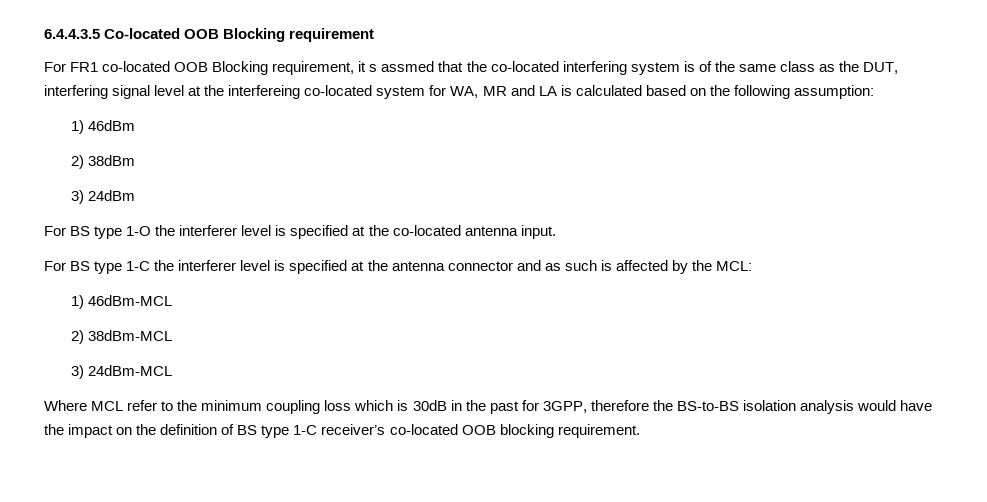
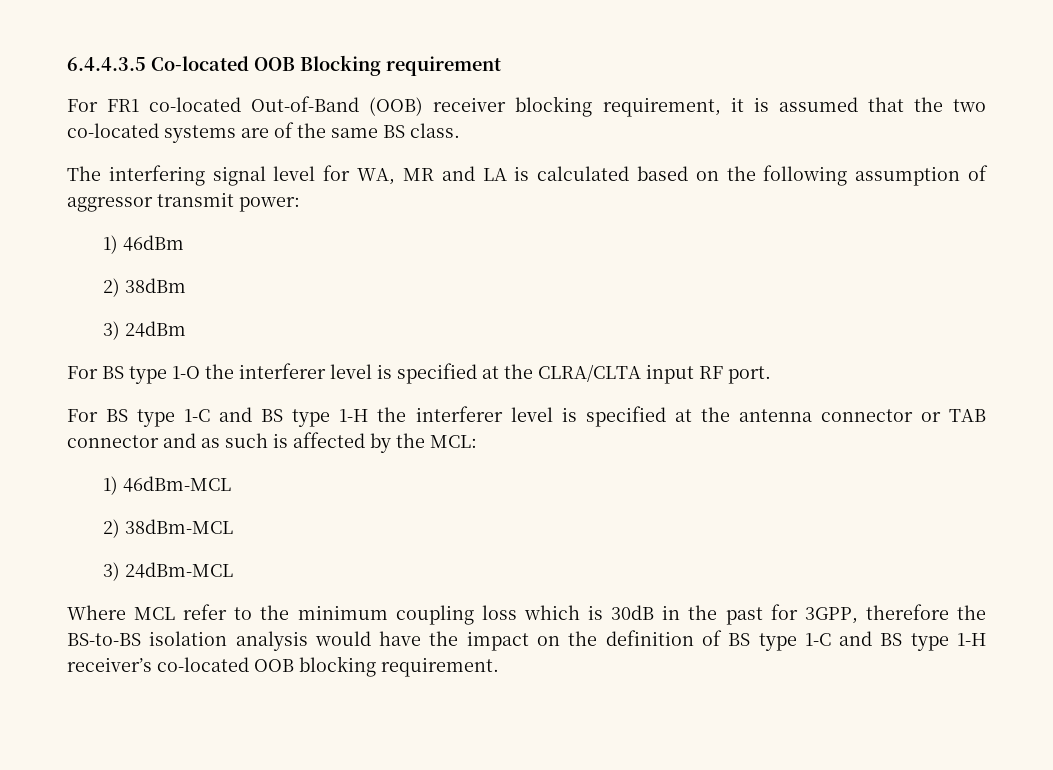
- For FR1 co-located OOB Blocking requirement, it s assmed that the co-located interfering system is of the same class as the DUT, interfering signal level at the interfereing co-located system for WA, MR and LA is calculated based on the following assumption:
+ For FR1 co-located Out-of-Band (OOB) receiver blocking requirement, it is assumed that the two co-located systems are of the same BS class.
+ The interfering signal level for WA, MR and LA is calculated based on the following assumption of aggressor transmit power:
- For BS type 1-O the interferer level is specified at the co-located antenna input.
+ For BS type 1-O the interferer level is specified at the CLRA/CLTA input RF port.
- For BS type 1-C the interferer level is specified at the antenna connector and as such is affected by the MCL:
+ For BS type 1-C and BS type 1-H the interferer level is specified at the antenna connector or TAB connector and as such is affected by the MCL:
- Where MCL refer to the minimum coupling loss which is 30dB in the past for 3GPP, therefore the BS-to-BS isolation analysis would have the impact on the definition of BS type 1-C receiver’s co-located OOB blocking requirement.
+ Where MCL refer to the minimum coupling loss which is 30dB in the past for 3GPP, therefore the BS-to-BS isolation analysis would have the impact on the definition of BS type 1-C and BS type 1-H receiver’s co-located OOB blocking requirement.

